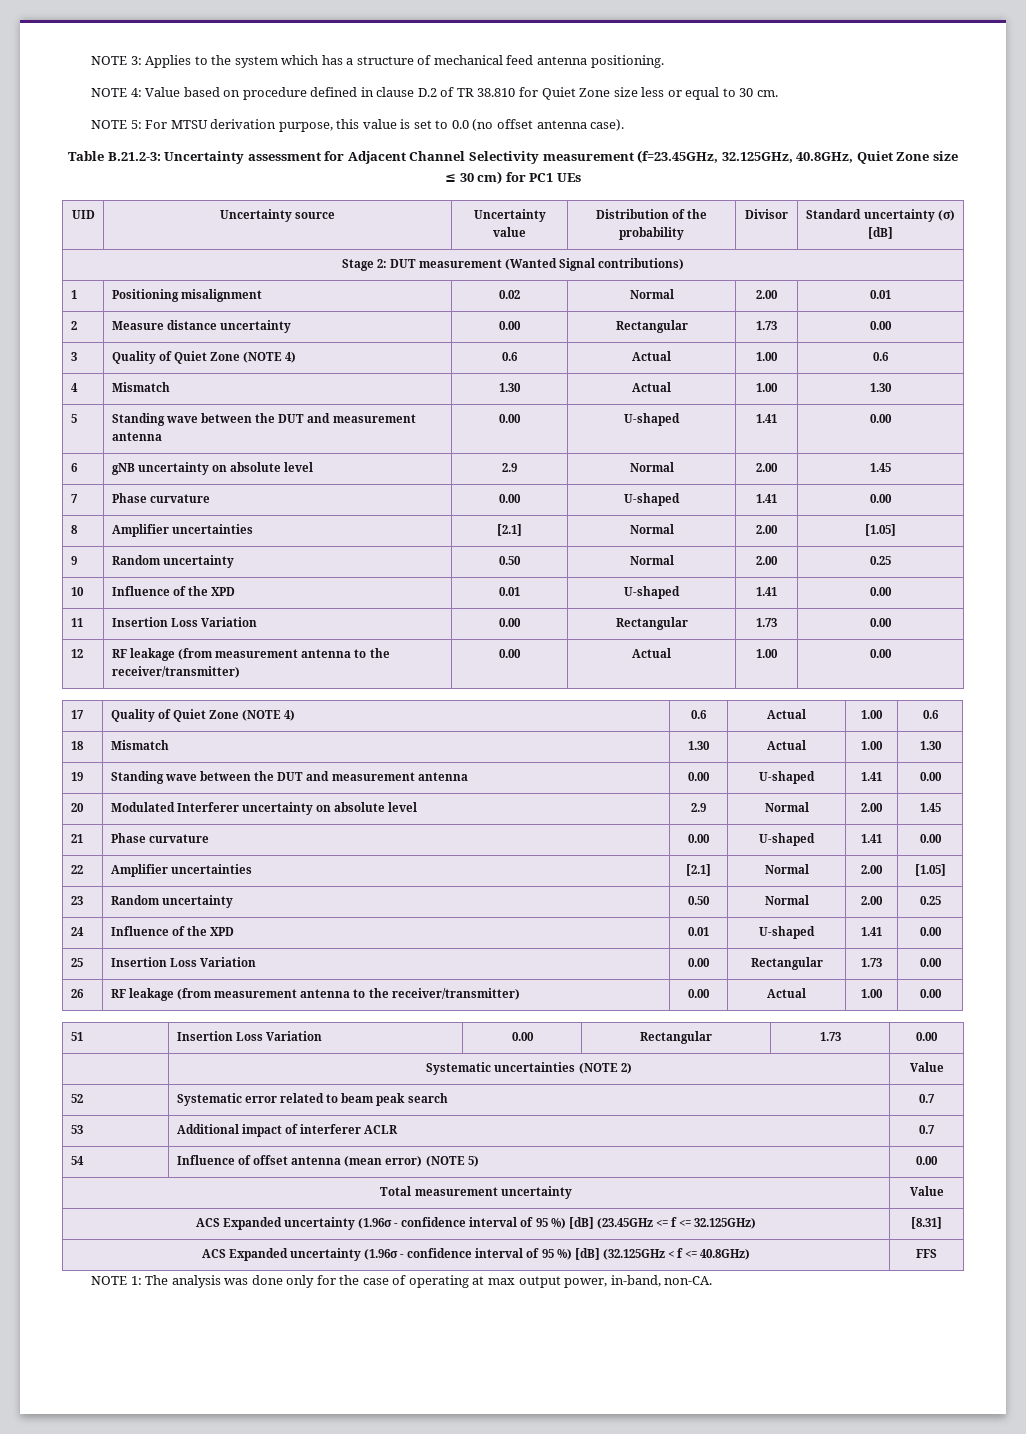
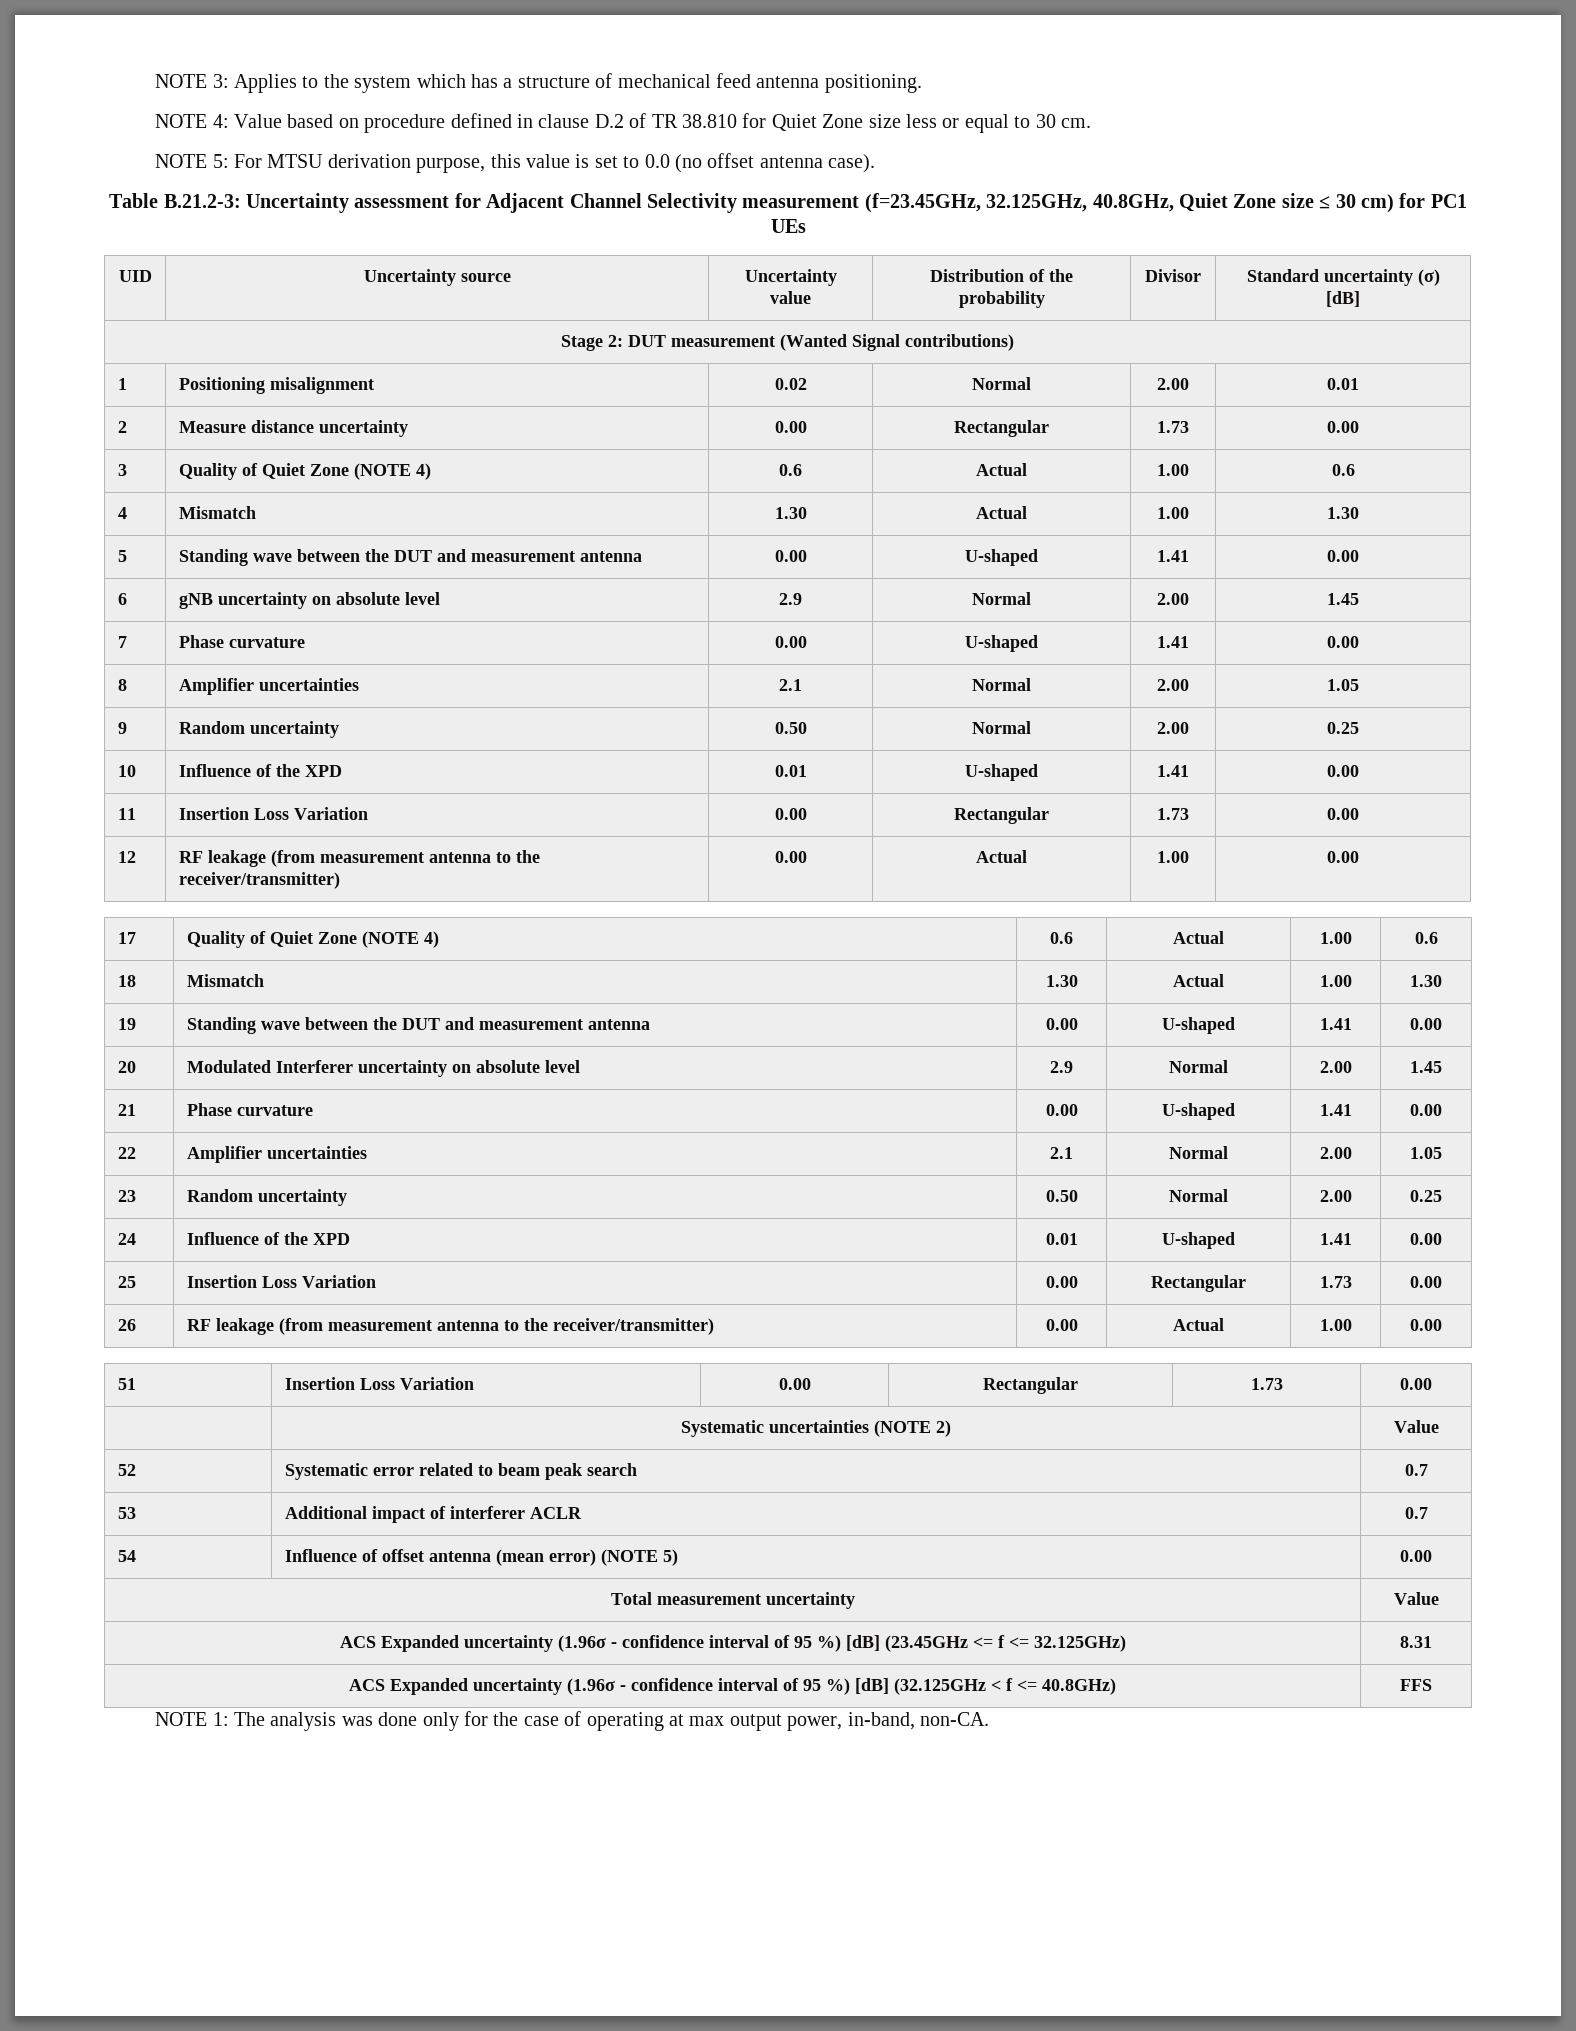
- 8 | Amplifier uncertainties | [2.1] | Normal | 2.00 | [1.05]
+ 8 | Amplifier uncertainties | 2.1 | Normal | 2.00 | 1.05
- 22 | Amplifier uncertainties | [2.1] | Normal | 2.00 | [1.05]
+ 22 | Amplifier uncertainties | 2.1 | Normal | 2.00 | 1.05
- ACS Expanded uncertainty (1.96σ - confidence interval of 95 %) [dB] (23.45GHz <= f <= 32.125GHz) | [8.31]
+ ACS Expanded uncertainty (1.96σ - confidence interval of 95 %) [dB] (23.45GHz <= f <= 32.125GHz) | 8.31

